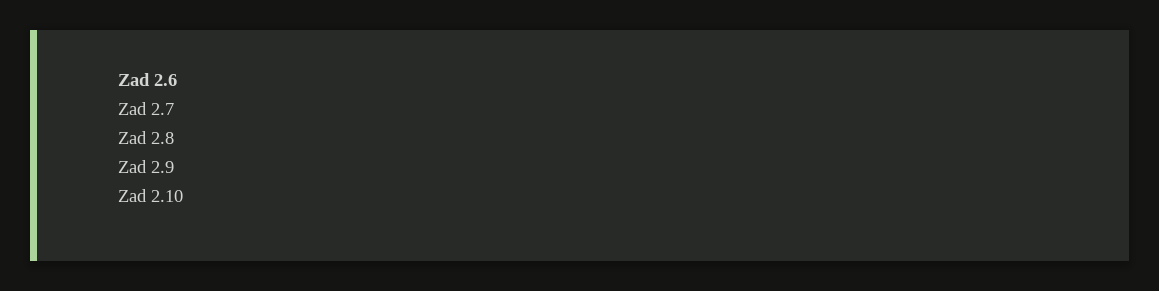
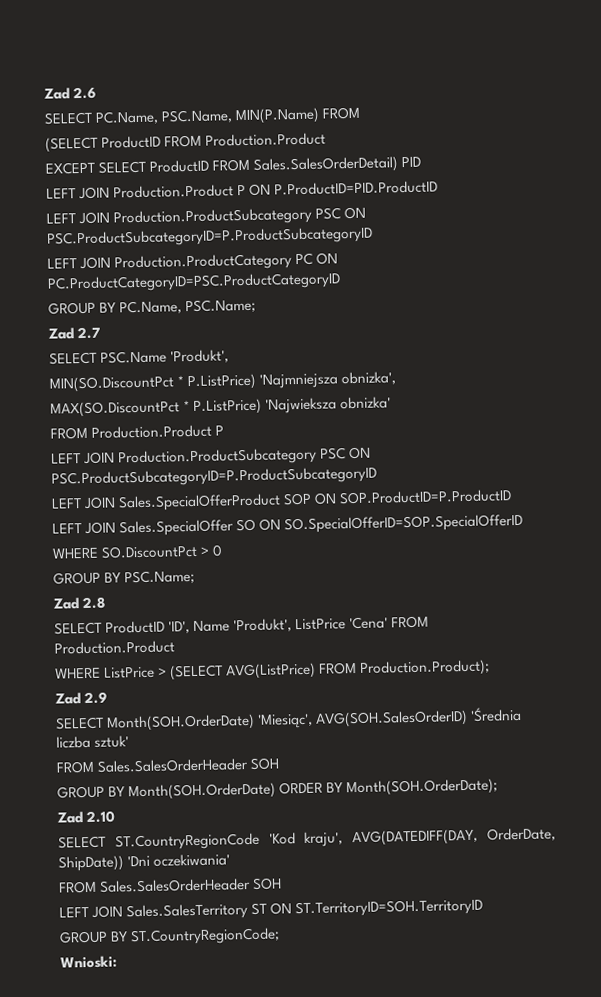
+ SELECT PC.Name, PSC.Name, MIN(P.Name) FROM
+ (SELECT ProductID FROM Production.Product
+ EXCEPT SELECT ProductID FROM Sales.SalesOrderDetail) PID
+ LEFT JOIN Production.Product P ON P.ProductID=PID.ProductID
+ LEFT JOIN Production.ProductSubcategory PSC ON PSC.ProductSubcategoryID=P.ProductSubcategoryID
+ LEFT JOIN Production.ProductCategory PC ON PC.ProductCategoryID=PSC.ProductCategoryID
+ GROUP BY PC.Name, PSC.Name;
  Zad 2.7
+ SELECT PSC.Name 'Produkt',
+ MIN(SO.DiscountPct * P.ListPrice) 'Najmniejsza obnizka',
+ MAX(SO.DiscountPct * P.ListPrice) 'Najwieksza obnizka'
+ FROM Production.Product P
+ LEFT JOIN Production.ProductSubcategory PSC ON PSC.ProductSubcategoryID=P.ProductSubcategoryID
+ LEFT JOIN Sales.SpecialOfferProduct SOP ON SOP.ProductID=P.ProductID
+ LEFT JOIN Sales.SpecialOffer SO ON SO.SpecialOfferID=SOP.SpecialOfferID
+ WHERE SO.DiscountPct > 0
+ GROUP BY PSC.Name;
  Zad 2.8
+ SELECT ProductID 'ID', Name 'Produkt', ListPrice 'Cena' FROM Production.Product
+ WHERE ListPrice > (SELECT AVG(ListPrice) FROM Production.Product);
  Zad 2.9
+ SELECT Month(SOH.OrderDate) 'Miesiąc', AVG(SOH.SalesOrderID) 'Średnia liczba sztuk'
+ FROM Sales.SalesOrderHeader SOH
+ GROUP BY Month(SOH.OrderDate) ORDER BY Month(SOH.OrderDate);
  Zad 2.10
+ SELECT ST.CountryRegionCode 'Kod kraju', AVG(DATEDIFF(DAY, OrderDate, ShipDate)) 'Dni oczekiwania'
+ FROM Sales.SalesOrderHeader SOH
+ LEFT JOIN Sales.SalesTerritory ST ON ST.TerritoryID=SOH.TerritoryID
+ GROUP BY ST.CountryRegionCode;
+ Wnioski:

